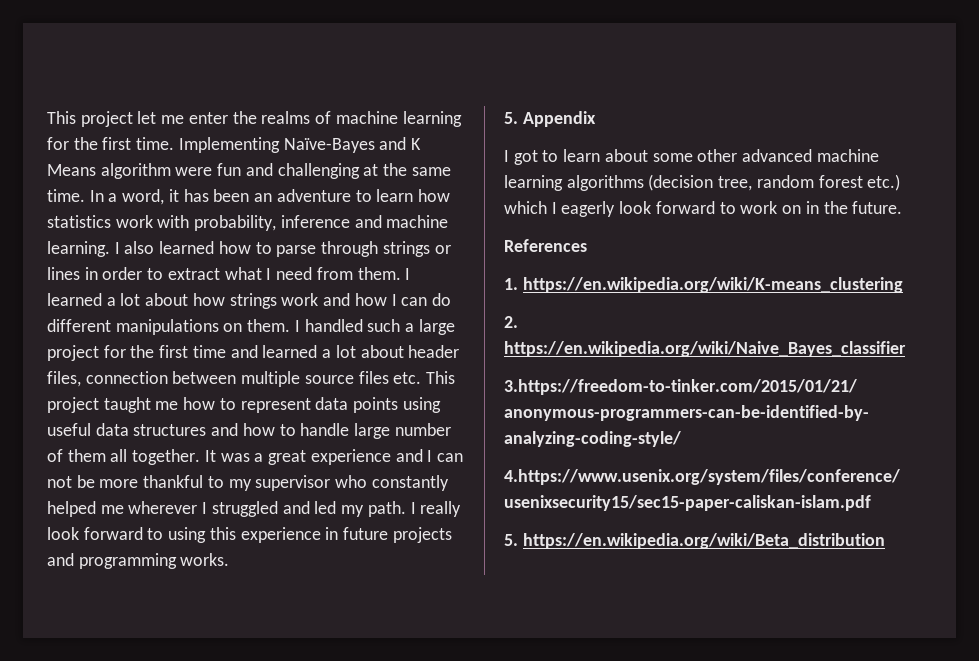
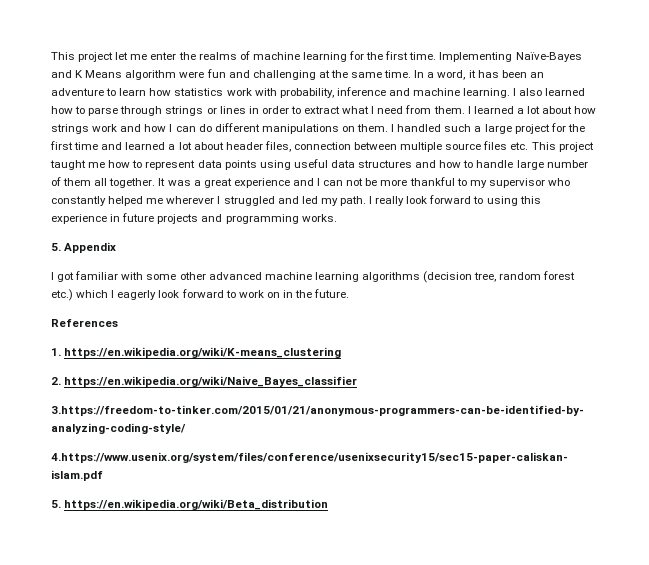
- I got to learn about some other advanced machine learning algorithms (decision tree, random forest etc.) which I eagerly look forward to work on in the future.
+ I got familiar with some other advanced machine learning algorithms (decision tree, random forest etc.) which I eagerly look forward to work on in the future.

